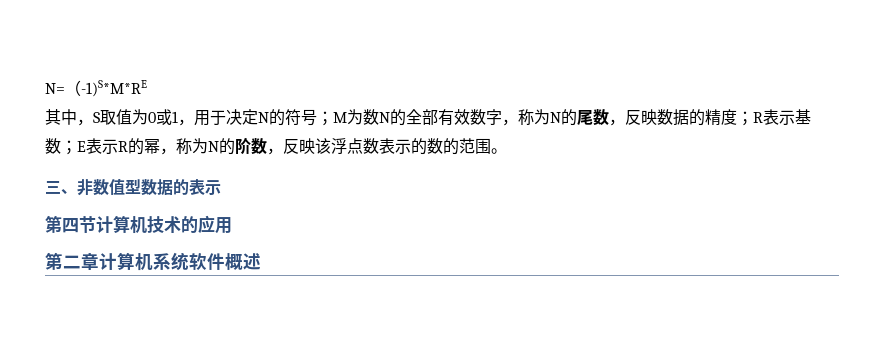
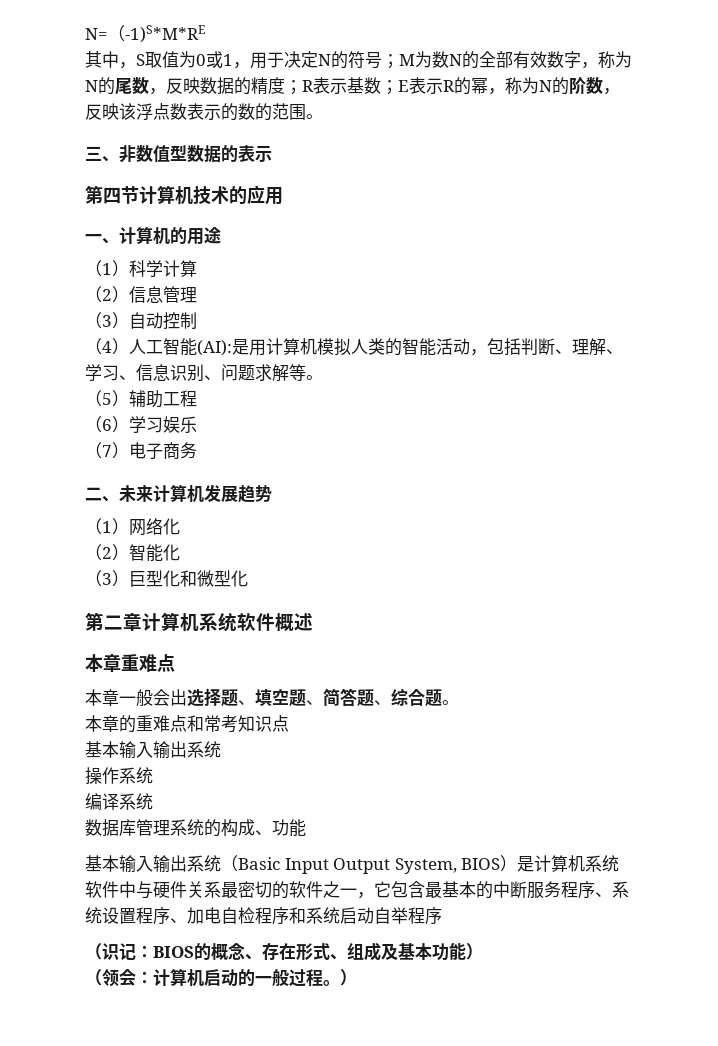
+ 一、计算机的用途
+ （1）科学计算
+ （2）信息管理
+ （3）自动控制
+ （4）人工智能(AI):是用计算机模拟人类的智能活动，包括判断、理解、学习、信息识别、问题求解等。
+ （5）辅助工程
+ （6）学习娱乐
+ （7）电子商务
+ 二、未来计算机发展趋势
+ （1）网络化
+ （2）智能化
+ （3）巨型化和微型化
+ 本章重难点
+ 本章一般会出选择题、填空题、简答题、综合题。
+ 本章的重难点和常考知识点
+ 基本输入输出系统
+ 操作系统
+ 编译系统
+ 数据库管理系统的构成、功能
+ 基本输入输出系统（Basic Input Output System, BIOS）是计算机系统软件中与硬件关系最密切的软件之一，它包含最基本的中断服务程序、系统设置程序、加电自检程序和系统启动自举程序
+ （识记：BIOS的概念、存在形式、组成及基本功能）
+ （领会：计算机启动的一般过程。）

